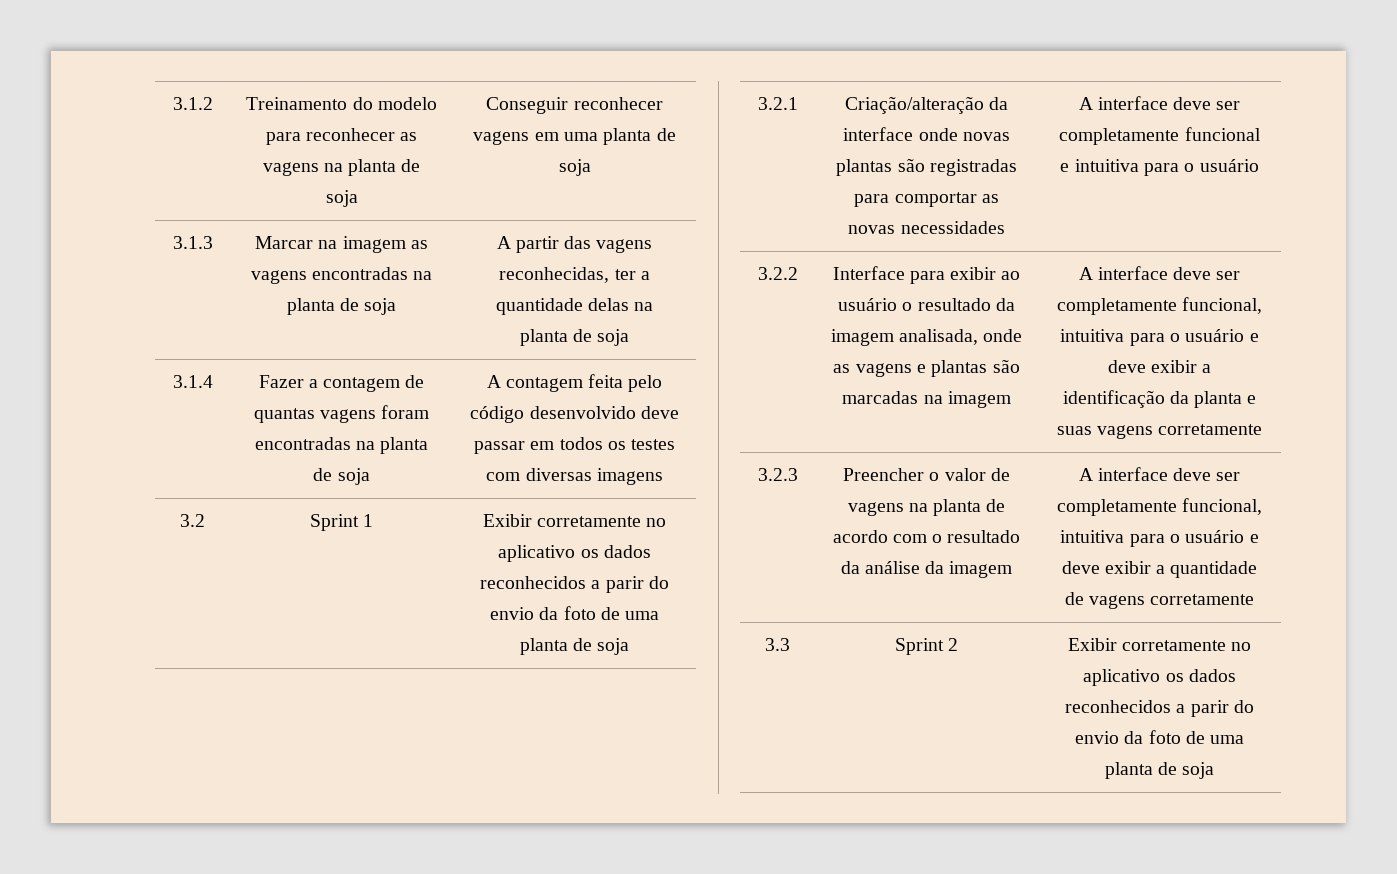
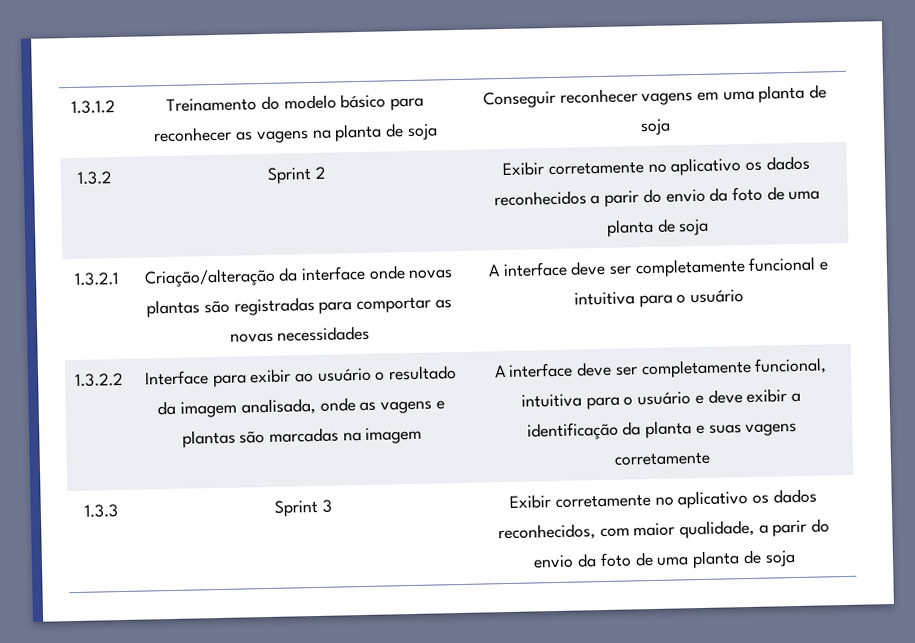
- 3.1.2 | Treinamento do modelo para reconhecer as vagens na planta de soja | Conseguir reconhecer vagens em uma planta de soja
+ 1.3.1.2 | Treinamento do modelo básico para reconhecer as vagens na planta de soja | Conseguir reconhecer vagens em uma planta de soja
- 3.1.3 | Marcar na imagem as vagens encontradas na planta de soja | A partir das vagens reconhecidas, ter a quantidade delas na planta de soja
- 3.1.4 | Fazer a contagem de quantas vagens foram encontradas na planta de soja | A contagem feita pelo código desenvolvido deve passar em todos os testes com diversas imagens
- 3.2 | Sprint 1 | Exibir corretamente no aplicativo os dados reconhecidos a parir do envio da foto de uma planta de soja
+ 1.3.2 | Sprint 2 | Exibir corretamente no aplicativo os dados reconhecidos a parir do envio da foto de uma planta de soja
- 3.2.1 | Criação/alteração da interface onde novas plantas são registradas para comportar as novas necessidades | A interface deve ser completamente funcional e intuitiva para o usuário
+ 1.3.2.1 | Criação/alteração da interface onde novas plantas são registradas para comportar as novas necessidades | A interface deve ser completamente funcional e intuitiva para o usuário
- 3.2.2
+ 1.3.2.2
- 3.2.3 | Preencher o valor de vagens na planta de acordo com o resultado da análise da imagem | A interface deve ser completamente funcional, intuitiva para o usuário e deve exibir a quantidade de vagens corretamente
- 3.3 | Sprint 2 | Exibir corretamente no aplicativo os dados reconhecidos a parir do envio da foto de uma planta de soja
+ 1.3.3 | Sprint 3 | Exibir corretamente no aplicativo os dados reconhecidos, com maior qualidade, a parir do envio da foto de uma planta de soja

